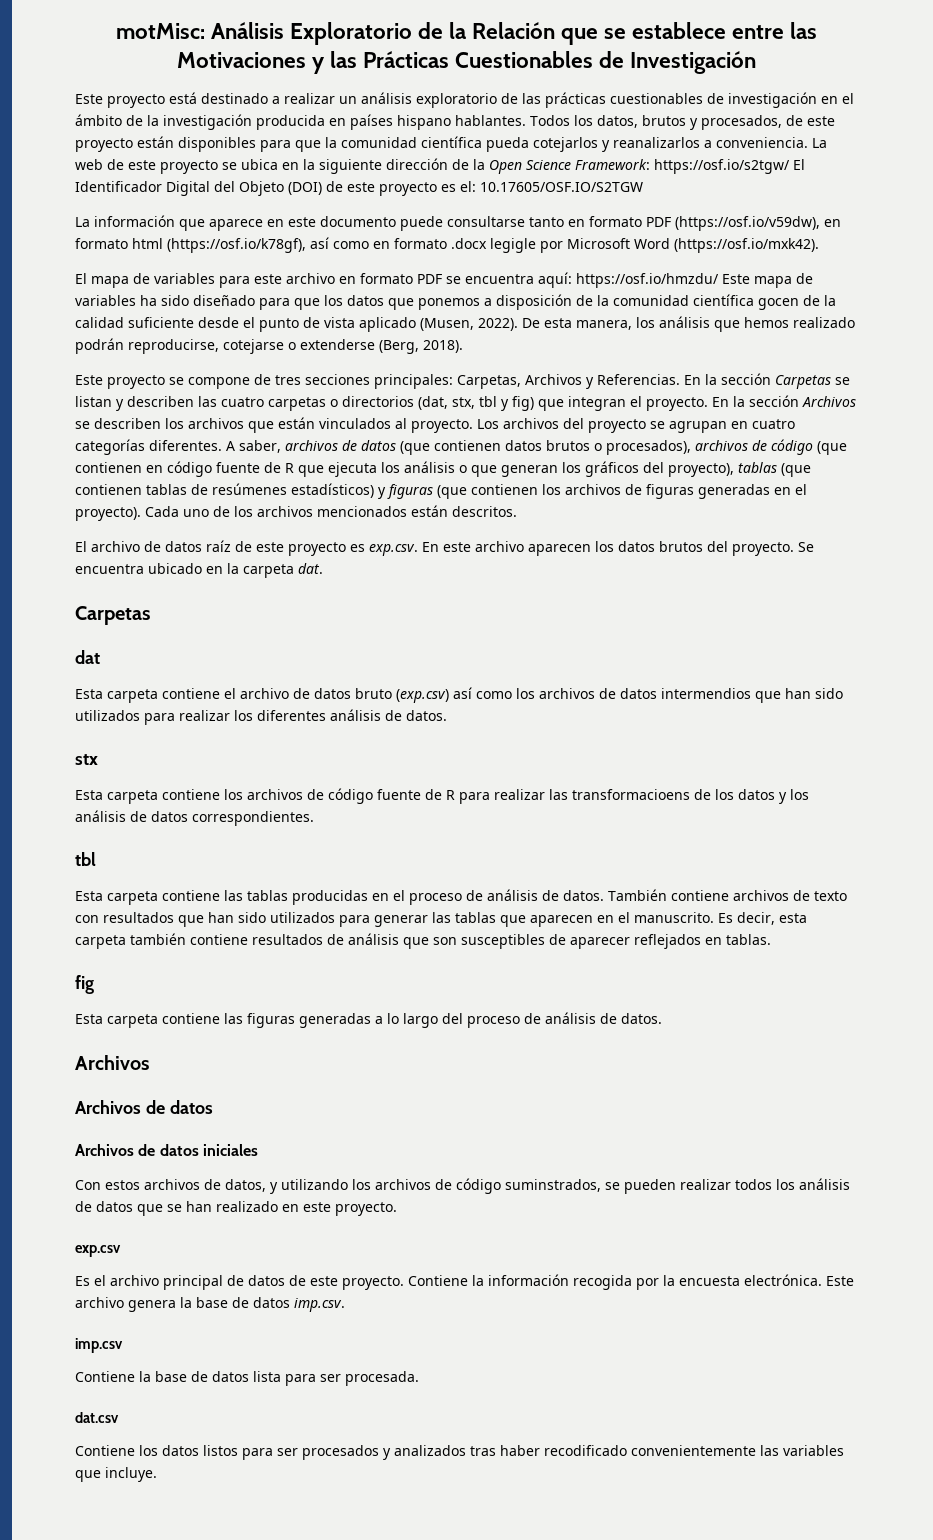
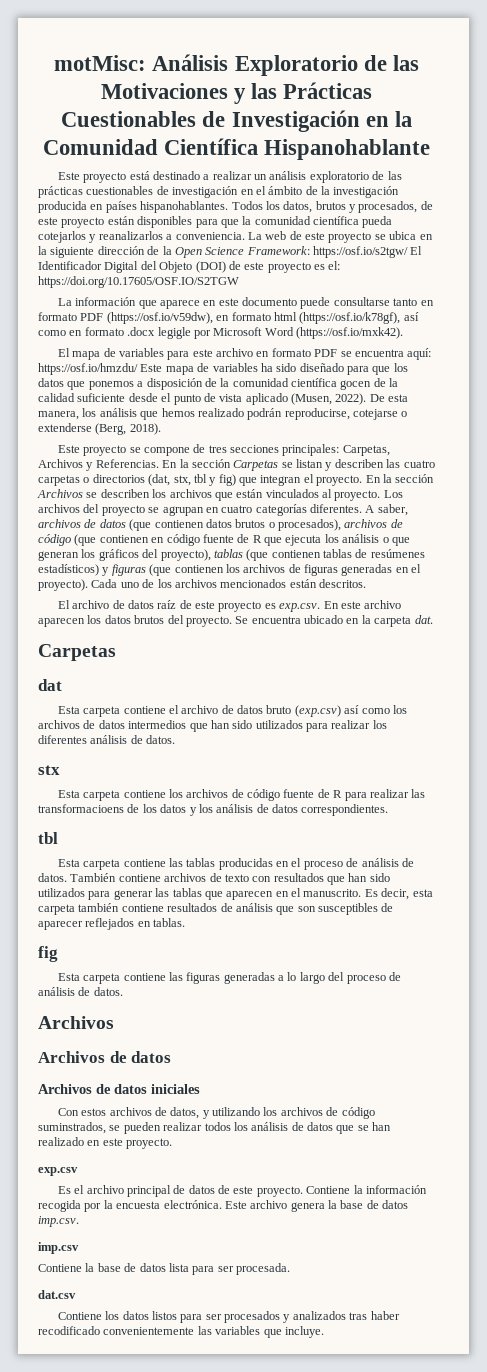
- motMisc: Análisis Exploratorio de la Relación que se establece entre las Motivaciones y las Prácticas Cuestionables de Investigación
+ motMisc: Análisis Exploratorio de las Motivaciones y las Prácticas Cuestionables de Investigación en la Comunidad Científica Hispanohablante
- Este proyecto está destinado a realizar un análisis exploratorio de las prácticas cuestionables de investigación en el ámbito de la investigación producida en países hispano hablantes.
+ Este proyecto está destinado a realizar un análisis exploratorio de las prácticas cuestionables de investigación en el ámbito de la investigación producida en países hispanohablantes.
- La web de este proyecto se ubica en la siguiente dirección de la Open Science Framework: https://osf.io/s2tgw/ El Identificador Digital del Objeto (DOI) de este proyecto es el: 10.17605/OSF.IO/S2TGW
+ La web de este proyecto se ubica en la siguiente dirección de la Open Science Framework: https://osf.io/s2tgw/ El Identificador Digital del Objeto (DOI) de este proyecto es el: https://doi.org/10.17605/OSF.IO/S2TGW
- Esta carpeta contiene el archivo de datos bruto (exp.csv) así como los archivos de datos intermendios que han sido utilizados para realizar los diferentes análisis de datos.
+ Esta carpeta contiene el archivo de datos bruto (exp.csv) así como los archivos de datos intermedios que han sido utilizados para realizar los diferentes análisis de datos.

